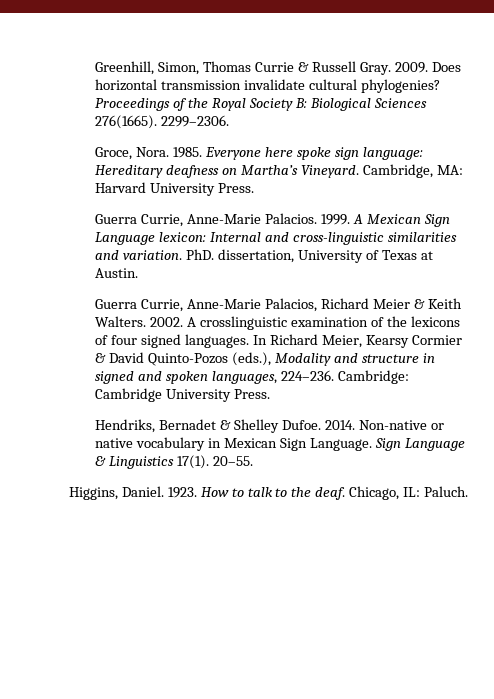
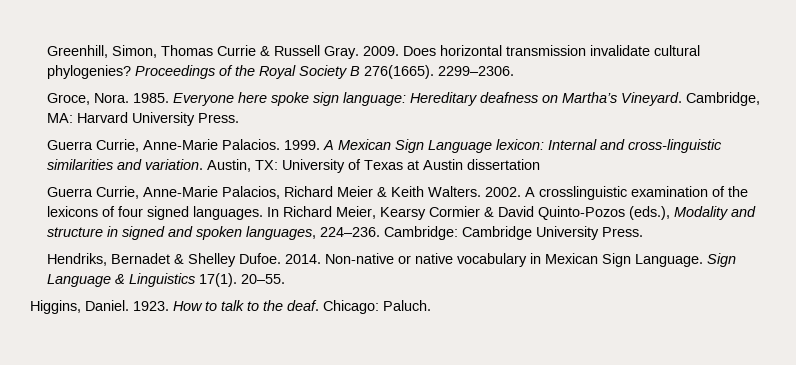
- Proceedings of the Royal Society B: Biological Sciences 276(1665).
+ Proceedings of the Royal Society B 276(1665).
- PhD. dissertation, University of Texas at Austin.
+ Austin, TX: University of Texas at Austin dissertation
- Chicago, IL: Paluch.
+ Chicago: Paluch.

